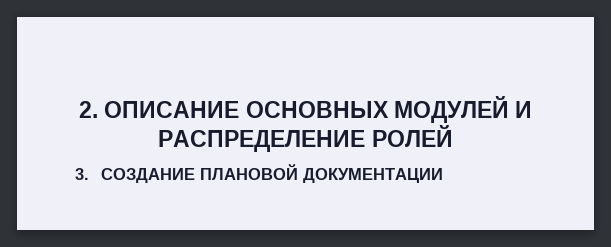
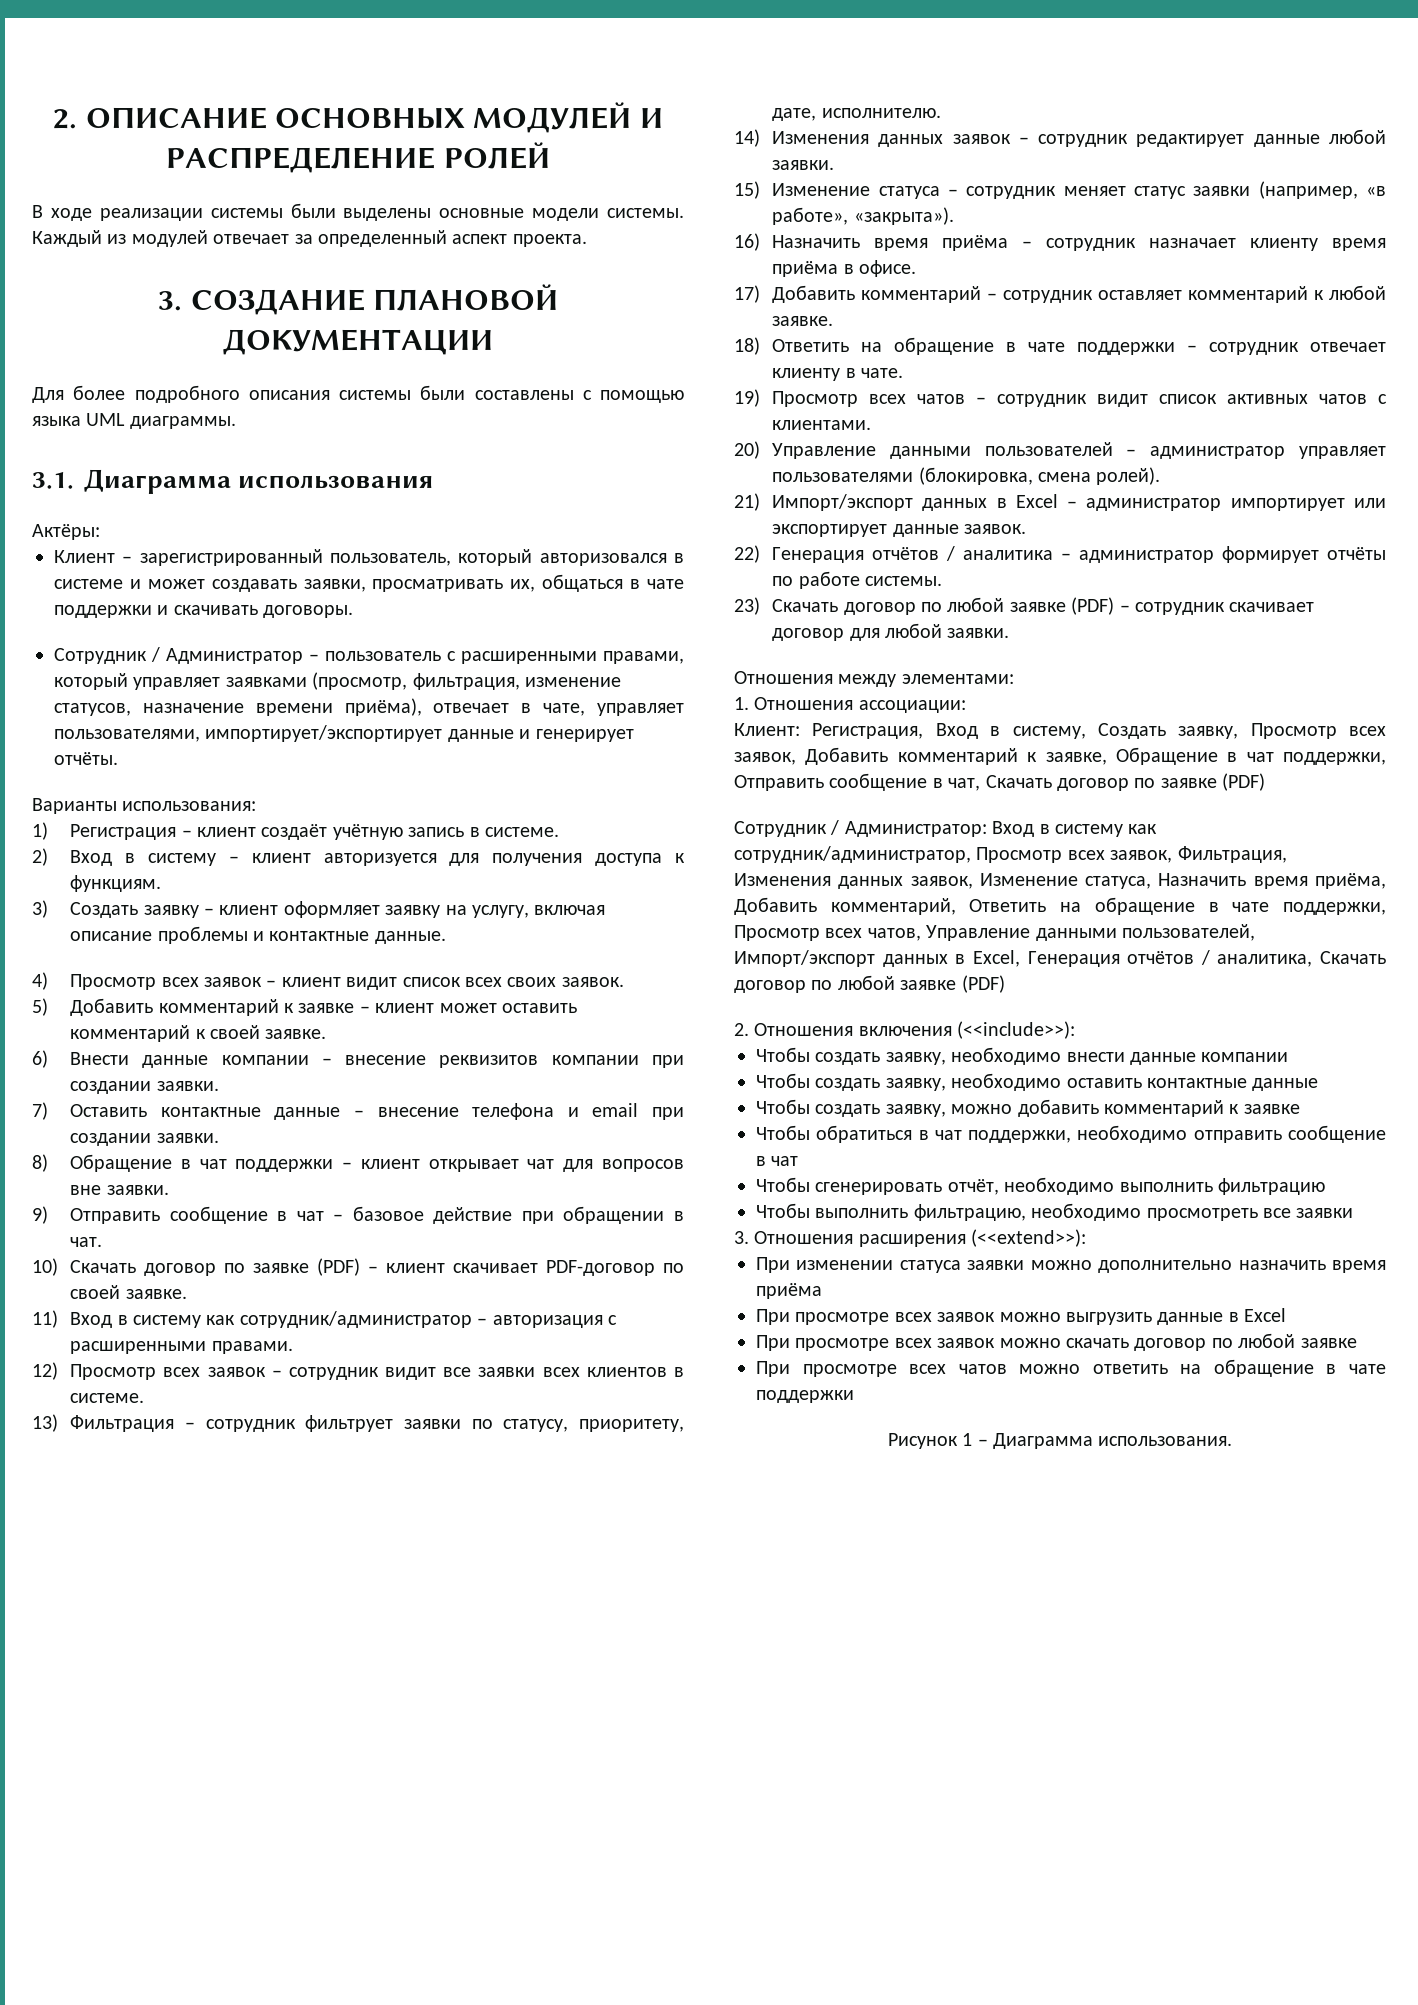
+ В ходе реализации системы были выделены основные модели системы. Каждый из модулей отвечает за определенный аспект проекта.
  3. СОЗДАНИЕ ПЛАНОВОЙ ДОКУМЕНТАЦИИ
+ Для более подробного описания системы были составлены с помощью языка UML диаграммы.
+ 3.1. Диаграмма использования
+ Актёры:
+ Клиент – зарегистрированный пользователь, который авторизовался в системе и может создавать заявки, просматривать их, общаться в чате поддержки и скачивать договоры.
+ Сотрудник / Администратор – пользователь с расширенными правами, который управляет заявками (просмотр, фильтрация, изменение статусов, назначение времени приёма), отвечает в чате, управляет пользователями, импортирует/экспортирует данные и генерирует отчёты.
+ Варианты использования:
+ 1) Регистрация – клиент создаёт учётную запись в системе.
+ 2) Вход в систему – клиент авторизуется для получения доступа к функциям.
+ 3) Создать заявку – клиент оформляет заявку на услугу, включая описание проблемы и контактные данные.
+ 4) Просмотр всех заявок – клиент видит список всех своих заявок.
+ 5) Добавить комментарий к заявке – клиент может оставить комментарий к своей заявке.
+ 6) Внести данные компании – внесение реквизитов компании при создании заявки.
+ 7) Оставить контактные данные – внесение телефона и email при создании заявки.
+ 8) Обращение в чат поддержки – клиент открывает чат для вопросов вне заявки.
+ 9) Отправить сообщение в чат – базовое действие при обращении в чат.
+ 10) Скачать договор по заявке (PDF) – клиент скачивает PDF-договор по своей заявке.
+ 11) Вход в систему как сотрудник/администратор – авторизация с расширенными правами.
+ 12) Просмотр всех заявок – сотрудник видит все заявки всех клиентов в системе.
+ 13) Фильтрация – сотрудник фильтрует заявки по статусу, приоритету, дате, исполнителю.
+ 14) Изменения данных заявок – сотрудник редактирует данные любой заявки.
+ 15) Изменение статуса – сотрудник меняет статус заявки (например, «в работе», «закрыта»).
+ 16) Назначить время приёма – сотрудник назначает клиенту время приёма в офисе.
+ 17) Добавить комментарий – сотрудник оставляет комментарий к любой заявке.
+ 18) Ответить на обращение в чате поддержки – сотрудник отвечает клиенту в чате.
+ 19) Просмотр всех чатов – сотрудник видит список активных чатов с клиентами.
+ 20) Управление данными пользователей – администратор управляет пользователями (блокировка, смена ролей).
+ 21) Импорт/экспорт данных в Excel – администратор импортирует или экспортирует данные заявок.
+ 22) Генерация отчётов / аналитика – администратор формирует отчёты по работе системы.
+ 23) Скачать договор по любой заявке (PDF) – сотрудник скачивает договор для любой заявки.
+ Отношения между элементами:
+ 1. Отношения ассоциации:
+ Клиент: Регистрация, Вход в систему, Создать заявку, Просмотр всех заявок, Добавить комментарий к заявке, Обращение в чат поддержки, Отправить сообщение в чат, Скачать договор по заявке (PDF)
+ Сотрудник / Администратор: Вход в систему как сотрудник/администратор, Просмотр всех заявок, Фильтрация, Изменения данных заявок, Изменение статуса, Назначить время приёма, Добавить комментарий, Ответить на обращение в чате поддержки, Просмотр всех чатов, Управление данными пользователей, Импорт/экспорт данных в Excel, Генерация отчётов / аналитика, Скачать договор по любой заявке (PDF)
+ 2. Отношения включения (<<include>>):
+ Чтобы создать заявку, необходимо внести данные компании
+ Чтобы создать заявку, необходимо оставить контактные данные
+ Чтобы создать заявку, можно добавить комментарий к заявке
+ Чтобы обратиться в чат поддержки, необходимо отправить сообщение в чат
+ Чтобы сгенерировать отчёт, необходимо выполнить фильтрацию
+ Чтобы выполнить фильтрацию, необходимо просмотреть все заявки
+ 3. Отношения расширения (<<extend>>):
+ При изменении статуса заявки можно дополнительно назначить время приёма
+ При просмотре всех заявок можно выгрузить данные в Excel
+ При просмотре всех заявок можно скачать договор по любой заявке
+ При просмотре всех чатов можно ответить на обращение в чате поддержки
+ Рисунок 1 – Диаграмма использования.

